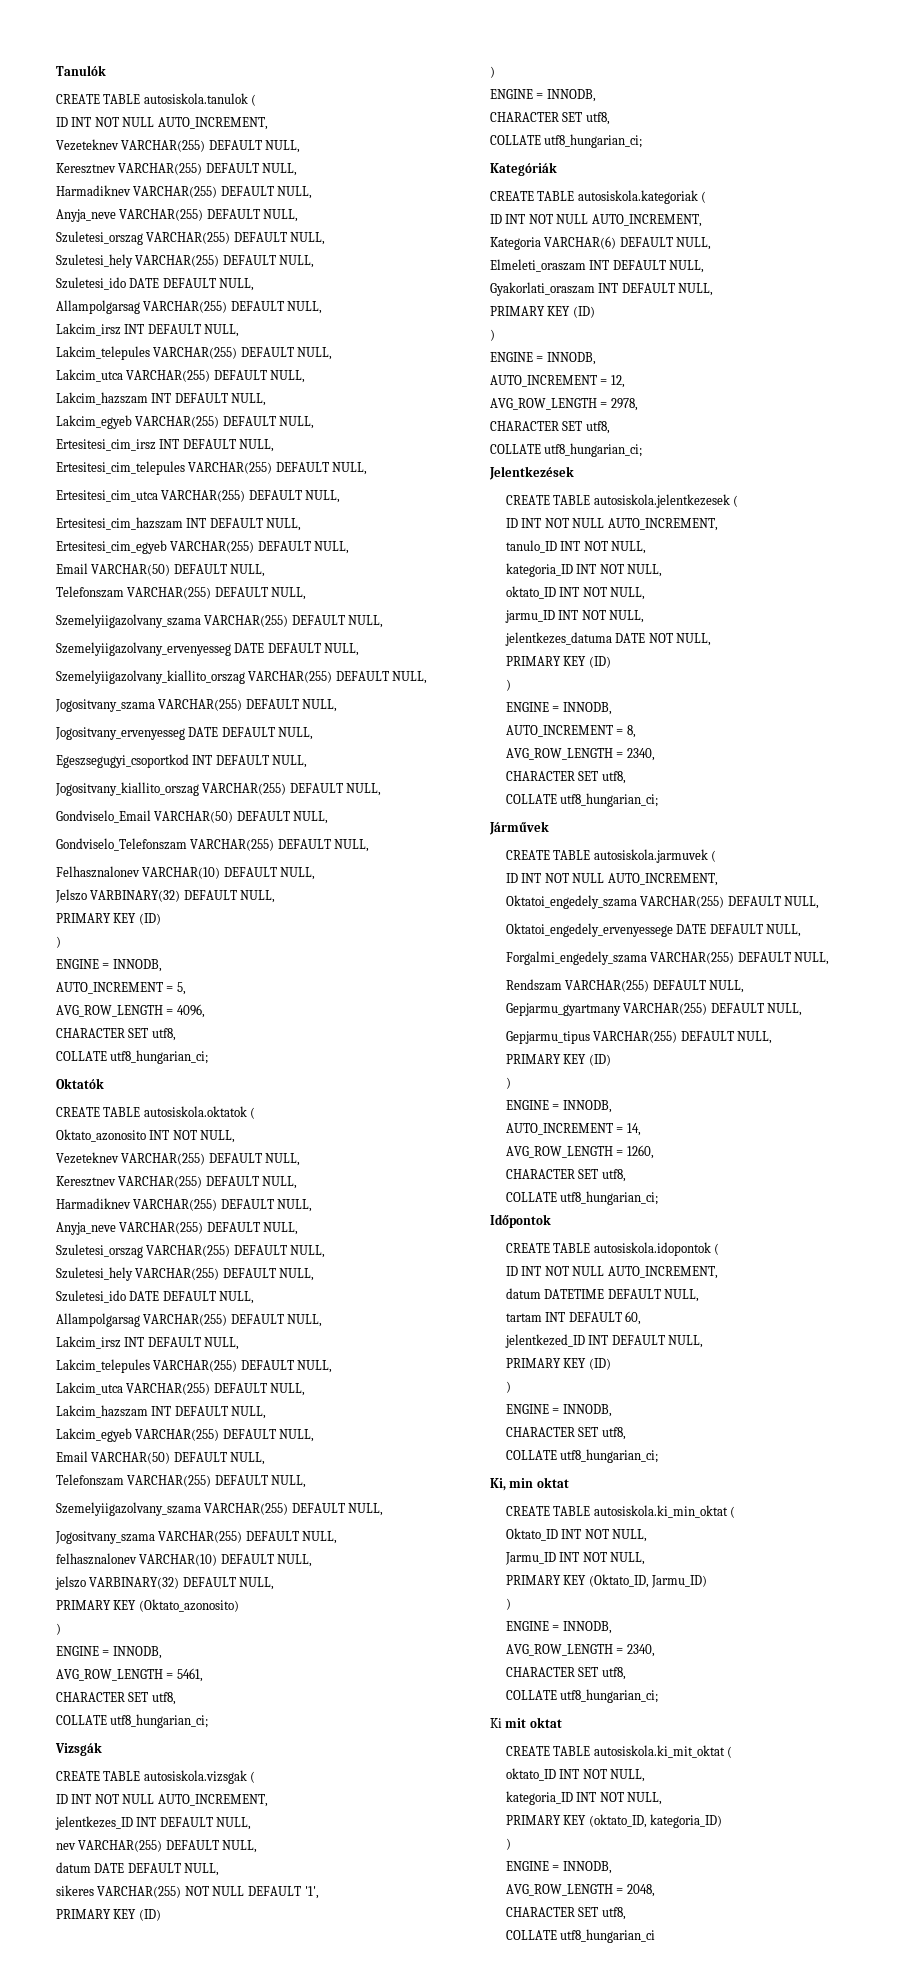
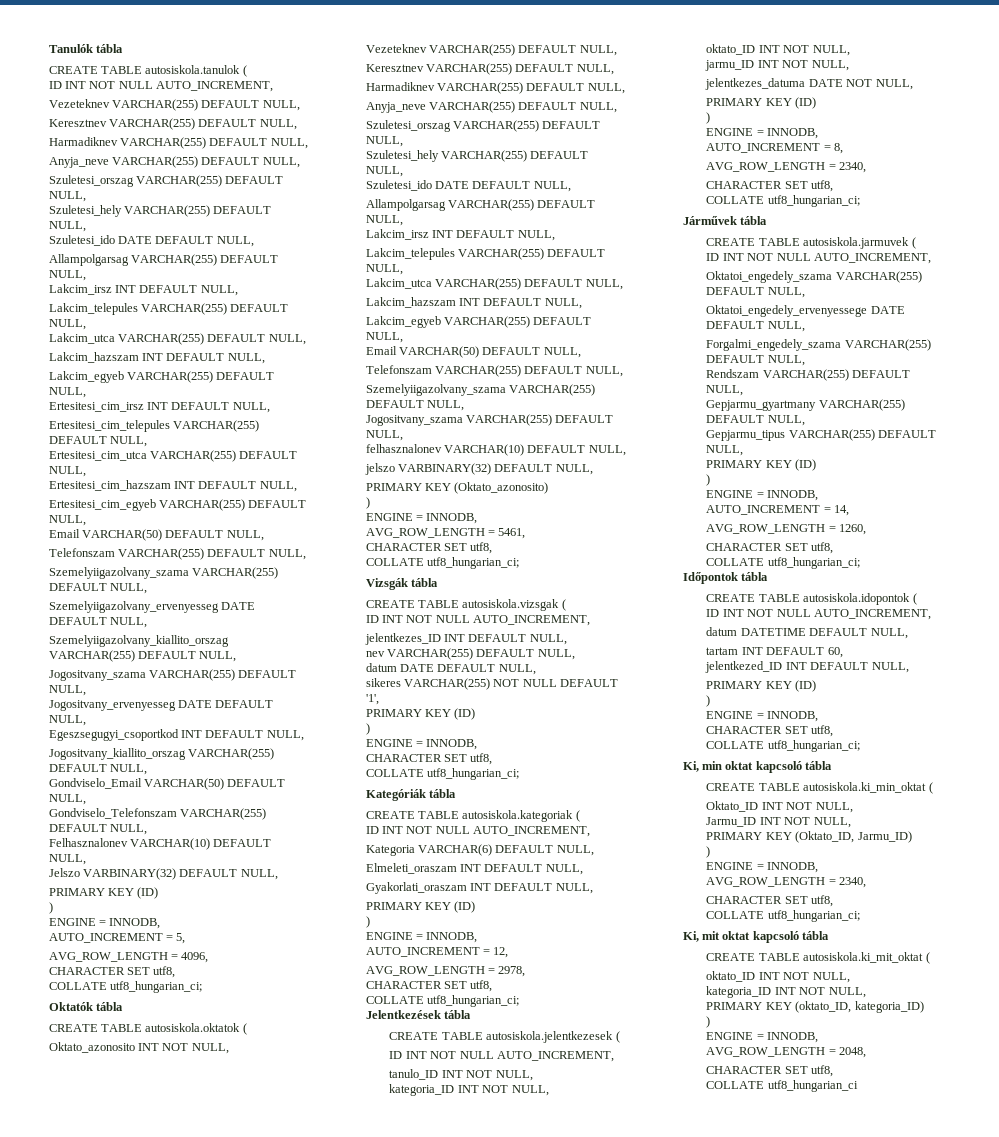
- Tanulók
+ Tanulók tábla
- Oktatók
+ Oktatók tábla
- Vizsgák
+ Vizsgák tábla
- Kategóriák
+ Kategóriák tábla
- Jelentkezések
+ Jelentkezések tábla
- Járművek
+ Járművek tábla
- Időpontok
+ Időpontok tábla
- Ki, min oktat
+ Ki, min oktat kapcsoló tábla
- Ki mit oktat
+ Ki, mit oktat kapcsoló tábla

